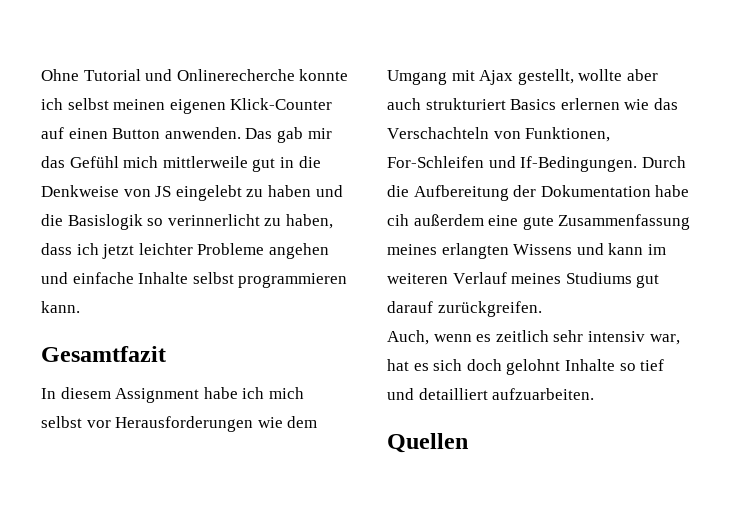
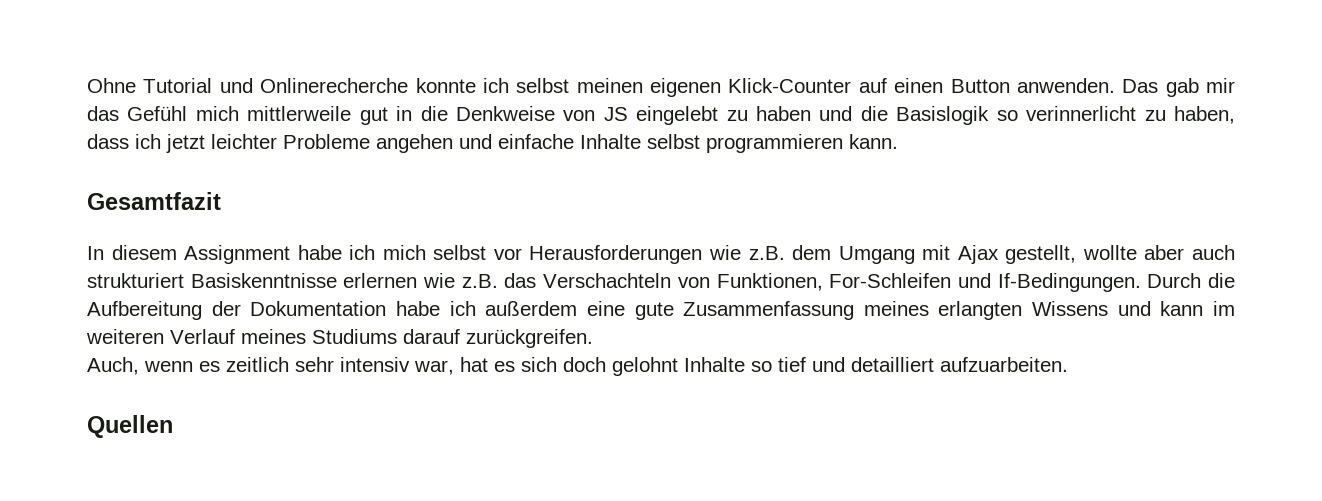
- In diesem Assignment habe ich mich selbst vor Herausforderungen wie dem Umgang mit Ajax gestellt, wollte aber auch strukturiert Basics erlernen wie das Verschachteln von Funktionen, For-Schleifen und If-Bedingungen.
+ In diesem Assignment habe ich mich selbst vor Herausforderungen wie z.B. dem Umgang mit Ajax gestellt, wollte aber auch strukturiert Basiskenntnisse erlernen wie z.B. das Verschachteln von Funktionen, For-Schleifen und If-Bedingungen.
- Durch die Aufbereitung der Dokumentation habe cih außerdem eine gute Zusammenfassung meines erlangten Wissens und kann im weiteren Verlauf meines Studiums gut darauf zurückgreifen.
+ Durch die Aufbereitung der Dokumentation habe ich außerdem eine gute Zusammenfassung meines erlangten Wissens und kann im weiteren Verlauf meines Studiums darauf zurückgreifen.

